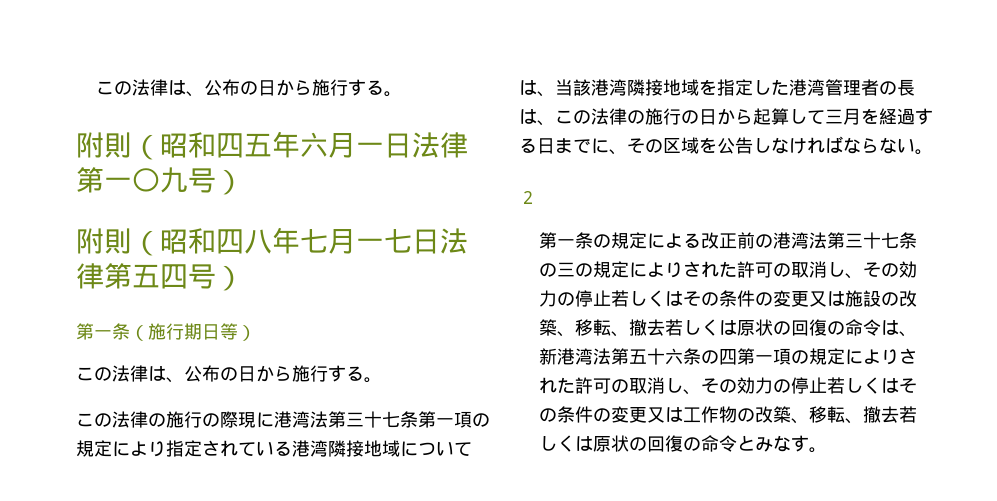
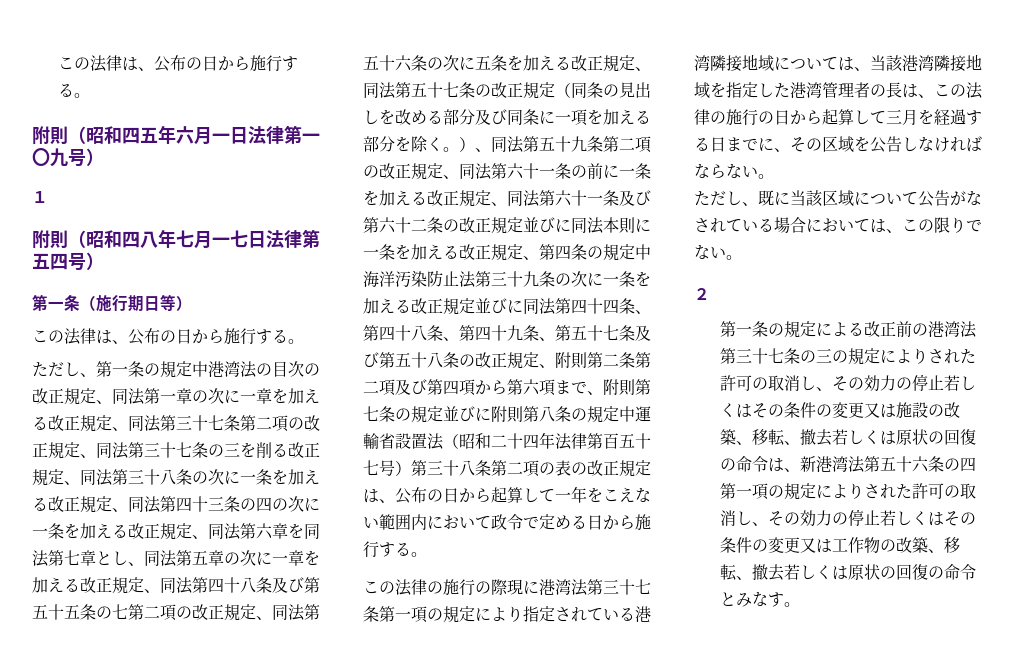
+ １
+ ただし、第一条の規定中港湾法の目次の改正規定、同法第一章の次に一章を加える改正規定、同法第三十七条第二項の改正規定、同法第三十七条の三を削る改正規定、同法第三十八条の次に一条を加える改正規定、同法第四十三条の四の次に一条を加える改正規定、同法第六章を同法第七章とし、同法第五章の次に一章を加える改正規定、同法第四十八条及び第五十五条の七第二項の改正規定、同法第五十六条の次に五条を加える改正規定、同法第五十七条の改正規定（同条の見出しを改める部分及び同条に一項を加える部分を除く。）、同法第五十九条第二項の改正規定、同法第六十一条の前に一条を加える改正規定、同法第六十一条及び第六十二条の改正規定並びに同法本則に一条を加える改正規定、第四条の規定中海洋汚染防止法第三十九条の次に一条を加える改正規定並びに同法第四十四条、第四十八条、第四十九条、第五十七条及び第五十八条の改正規定、附則第二条第二項及び第四項から第六項まで、附則第七条の規定並びに附則第八条の規定中運輸省設置法（昭和二十四年法律第百五十七号）第三十八条第二項の表の改正規定は、公布の日から起算して一年をこえない範囲内において政令で定める日から施行する。
+ ただし、既に当該区域について公告がなされている場合においては、この限りでない。

